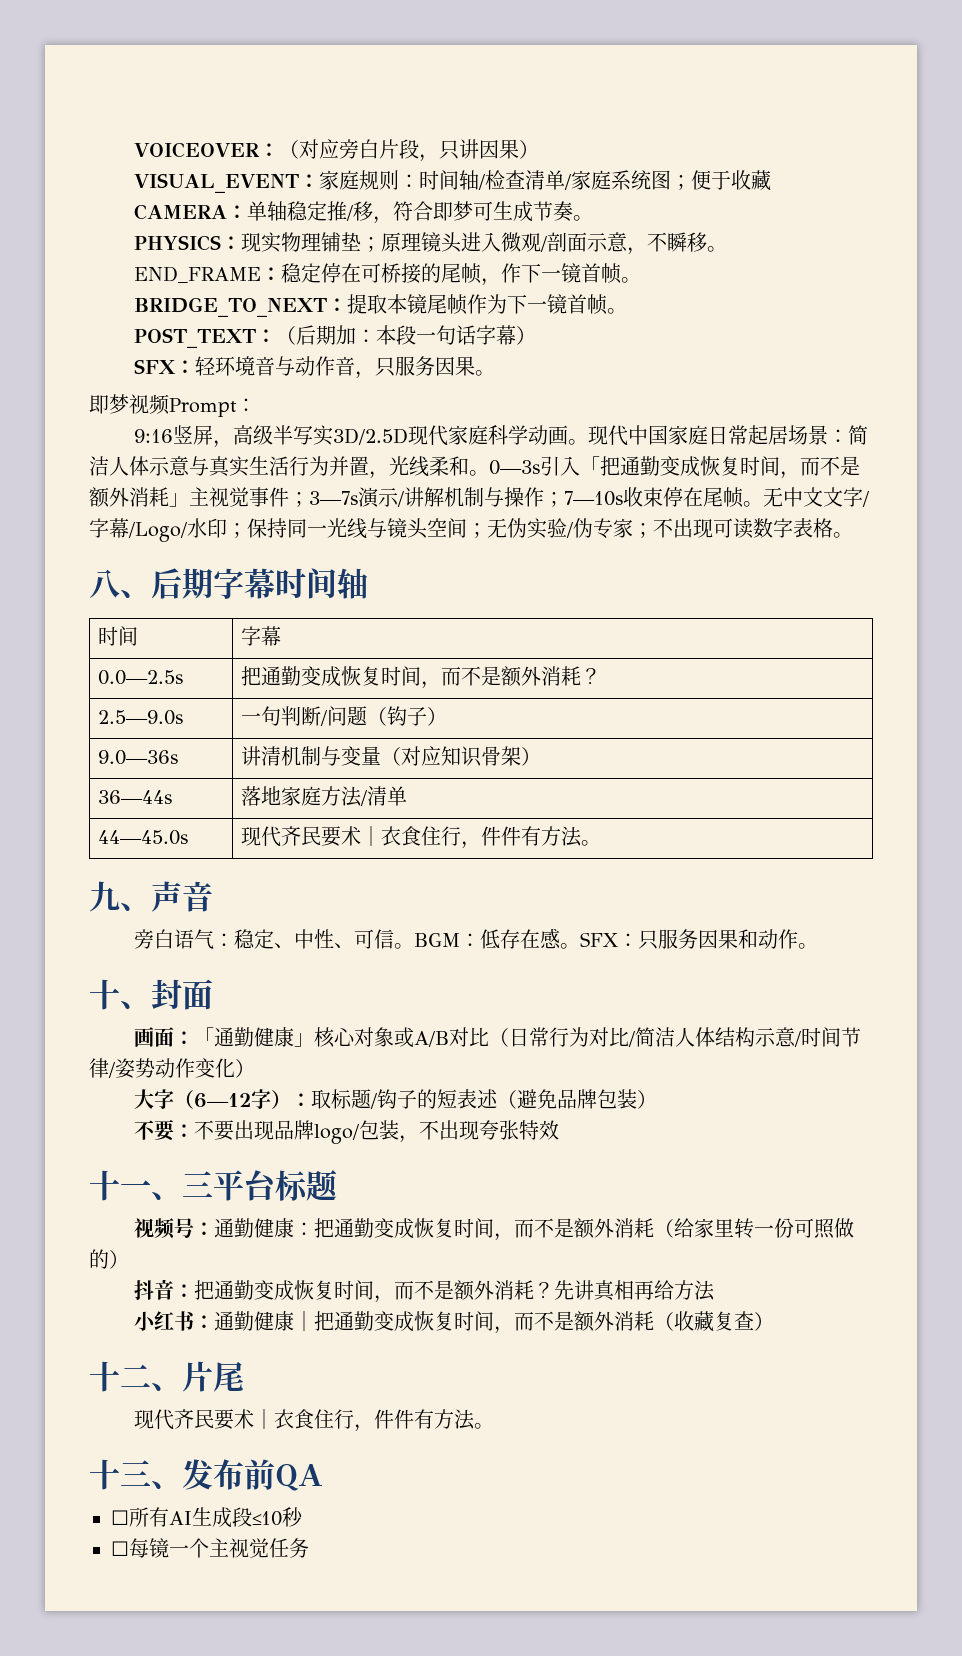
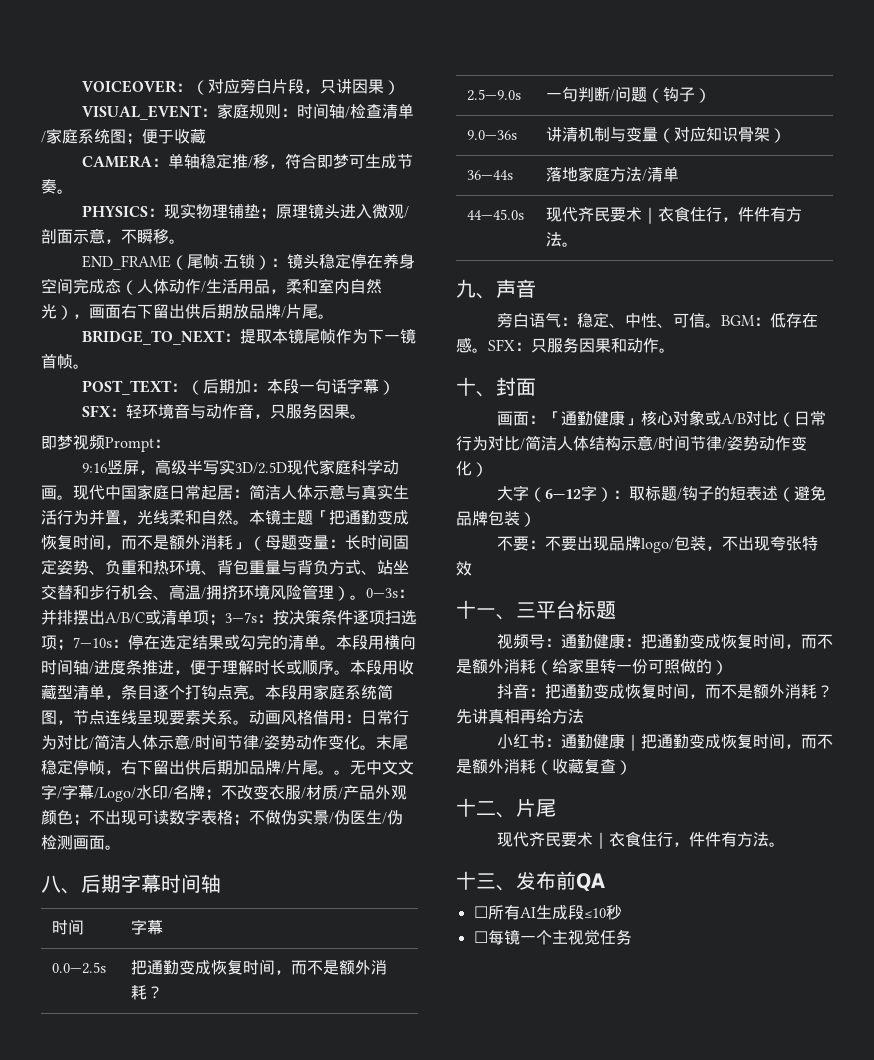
- END_FRAME：稳定停在可桥接的尾帧，作下一镜首帧。
+ END_FRAME（尾帧·五锁）：镜头稳定停在养身空间完成态（人体动作/生活用品，柔和室内自然光），画面右下留出供后期放品牌/片尾。
- 现代中国家庭日常起居场景：简洁人体示意与真实生活行为并置，光线柔和。0—3s引入「把通勤变成恢复时间，而不是额外消耗」主视觉事件；3—7s演示/讲解机制与操作；7—10s收束停在尾帧。
+ 现代中国家庭日常起居：简洁人体示意与真实生活行为并置，光线柔和自然。本镜主题「把通勤变成恢复时间，而不是额外消耗」（母题变量：长时间固定姿势、负重和热环境、背包重量与背负方式、站坐交替和步行机会、高温/拥挤环境风险管理）。0—3s：并排摆出A/B/C或清单项；3—7s：按决策条件逐项扫选项；7—10s：停在选定结果或勾完的清单。本段用横向时间轴/进度条推进，便于理解时长或顺序。本段用收藏型清单，条目逐个打钩点亮。本段用家庭系统简图，节点连线呈现要素关系。动画风格借用：日常行为对比/简洁人体示意/时间节律/姿势动作变化。末尾稳定停帧，右下留出供后期加品牌/片尾。。
- 无中文文字/字幕/Logo/水印；保持同一光线与镜头空间；无伪实验/伪专家；不出现可读数字表格。
+ 无中文文字/字幕/Logo/水印/名牌；不改变衣服/材质/产品外观颜色；不出现可读数字表格；不做伪实景/伪医生/伪检测画面。

